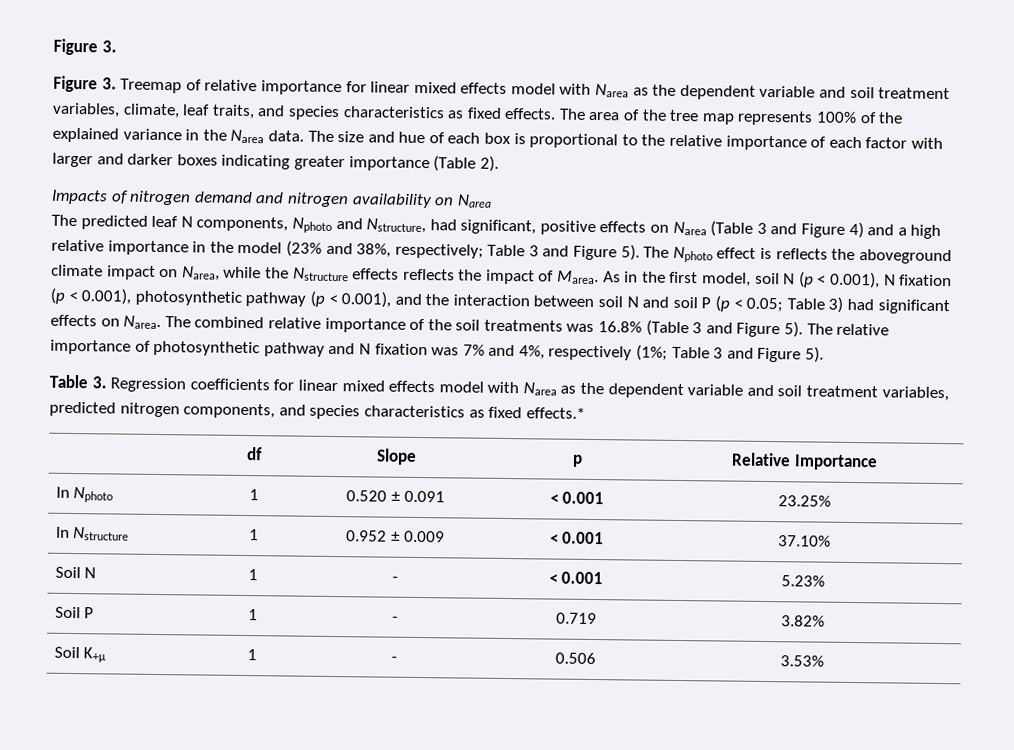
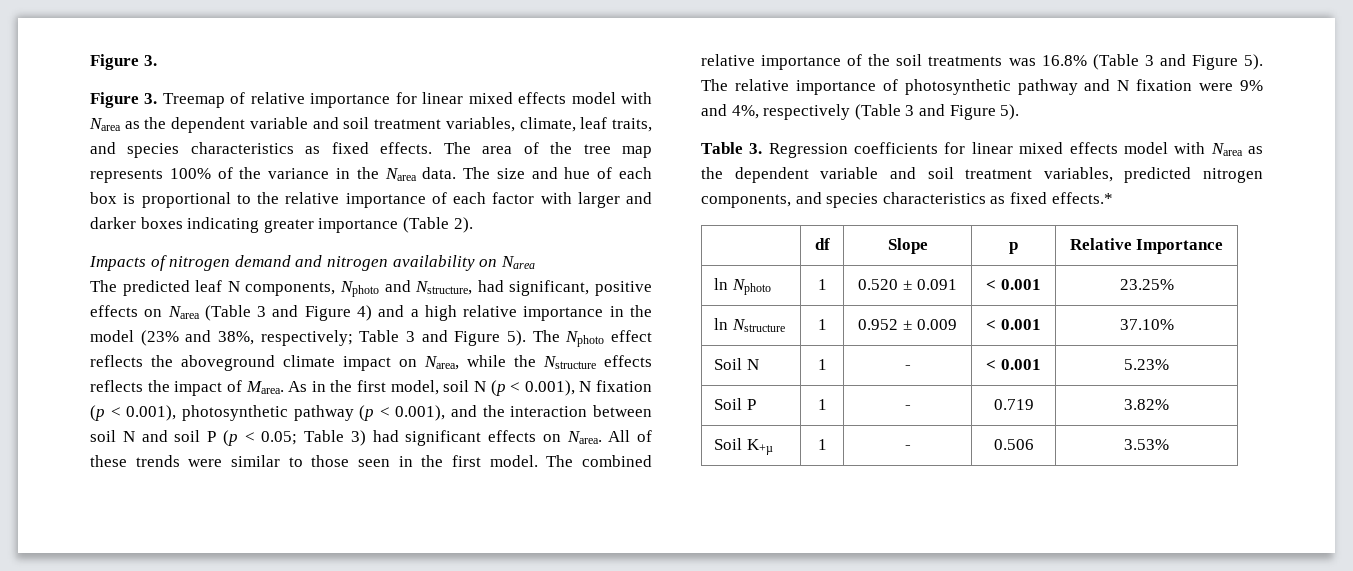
- The area of the tree map represents 100% of the explained variance in the Narea data.
+ The area of the tree map represents 100% of the variance in the Narea data.
- The Nphoto effect is reflects the aboveground climate impact on Narea, while the Nstructure effects reflects the impact of Marea.
+ The Nphoto effect reflects the aboveground climate impact on Narea, while the Nstructure effects reflects the impact of Marea.
+ All of these trends were similar to those seen in the first model.
- The relative importance of photosynthetic pathway and N fixation was 7% and 4%, respectively (1%; Table 3 and Figure 5).
+ The relative importance of photosynthetic pathway and N fixation were 9% and 4%, respectively (Table 3 and Figure 5).

